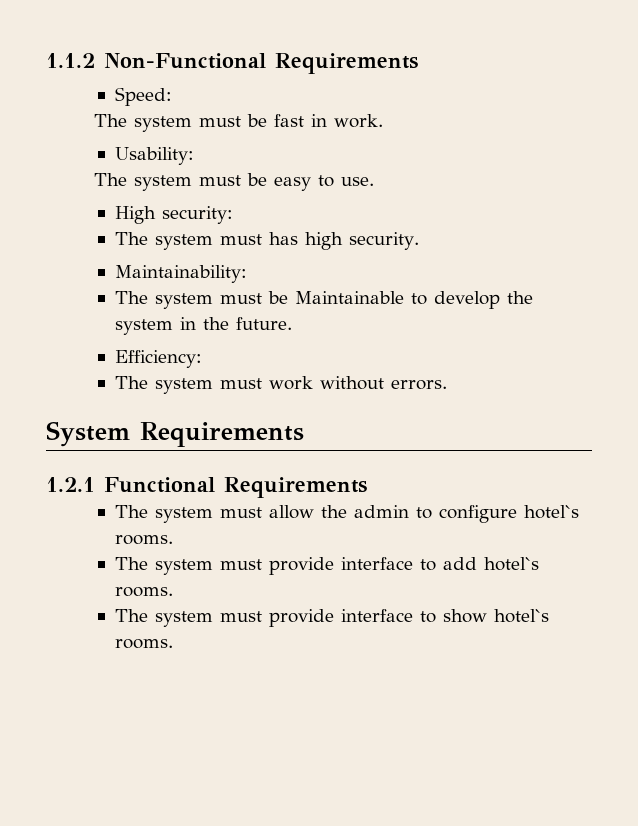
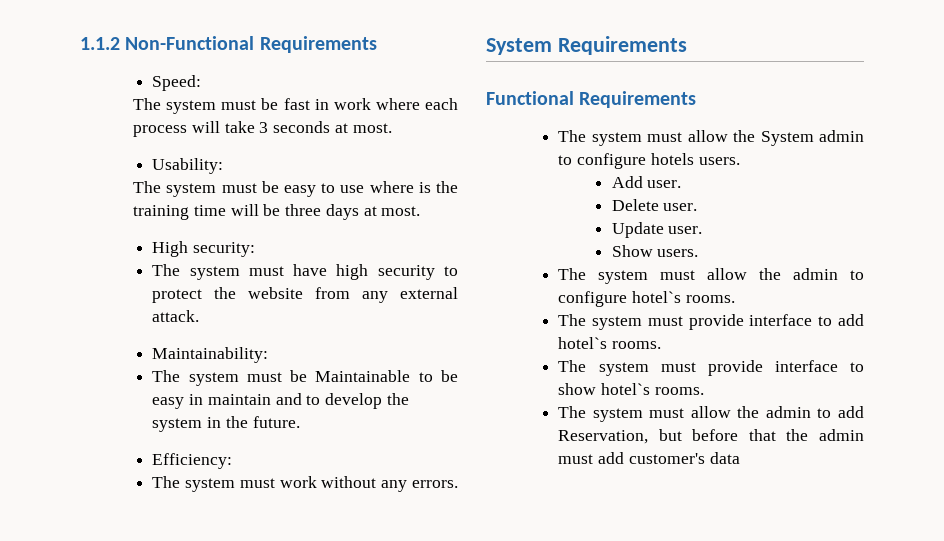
- The system must be fast in work.
+ The system must be fast in work where each process will take 3 seconds at most.
- The system must be easy to use.
+ The system must be easy to use where is the training time will be three days at most.
- The system must has high security.
+ The system must have high security to protect the website from any external attack.
- The system must be Maintainable to develop the system in the future.
+ The system must be Maintainable to be easy in maintain and to develop the system in the future.
- The system must work without errors.
+ The system must work without any errors.
- 1.2.1 Functional Requirements
+ Functional Requirements
+ The system must allow the System admin to configure hotels users.
+ Add user.
+ Delete user.
+ Update user.
+ Show users.
+ The system must allow the admin to add Reservation, but before that the admin must add customer's data

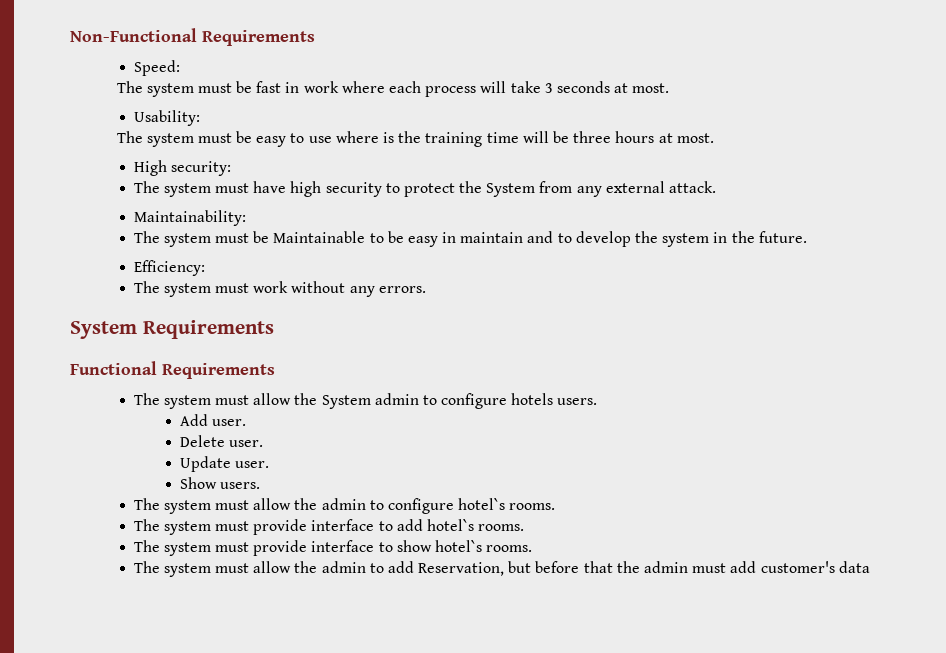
- 1.1.2 Non-Functional Requirements
+ Non-Functional Requirements
- The system must be easy to use where is the training time will be three days at most.
+ The system must be easy to use where is the training time will be three hours at most.
- The system must have high security to protect the website from any external attack.
+ The system must have high security to protect the System from any external attack.

